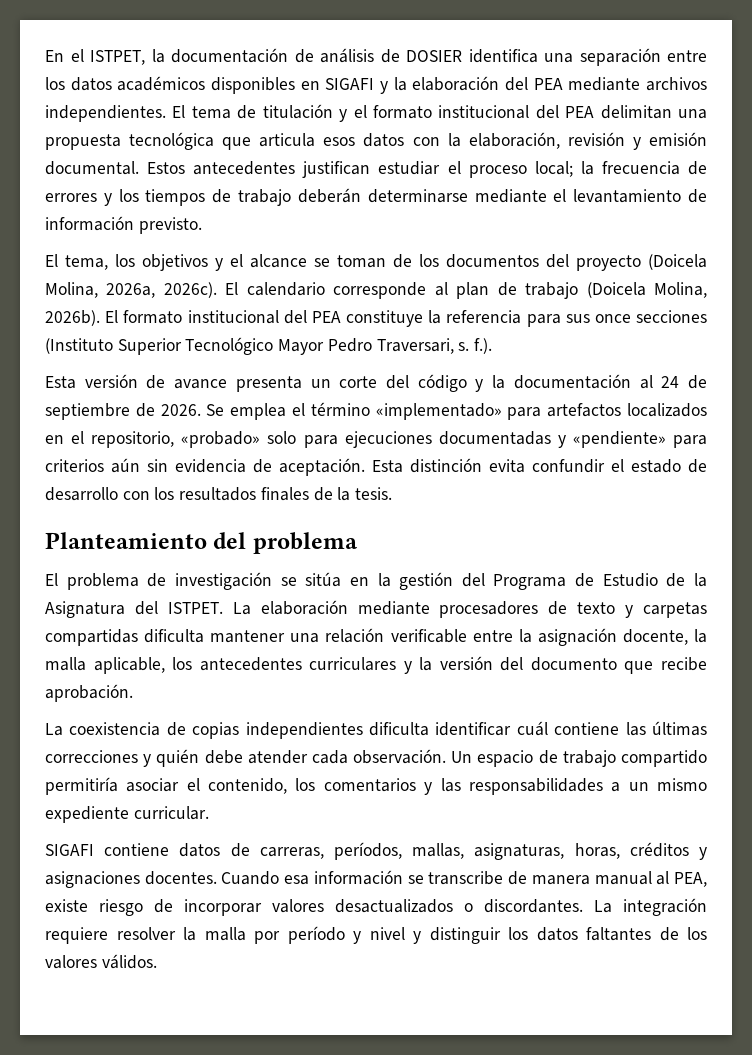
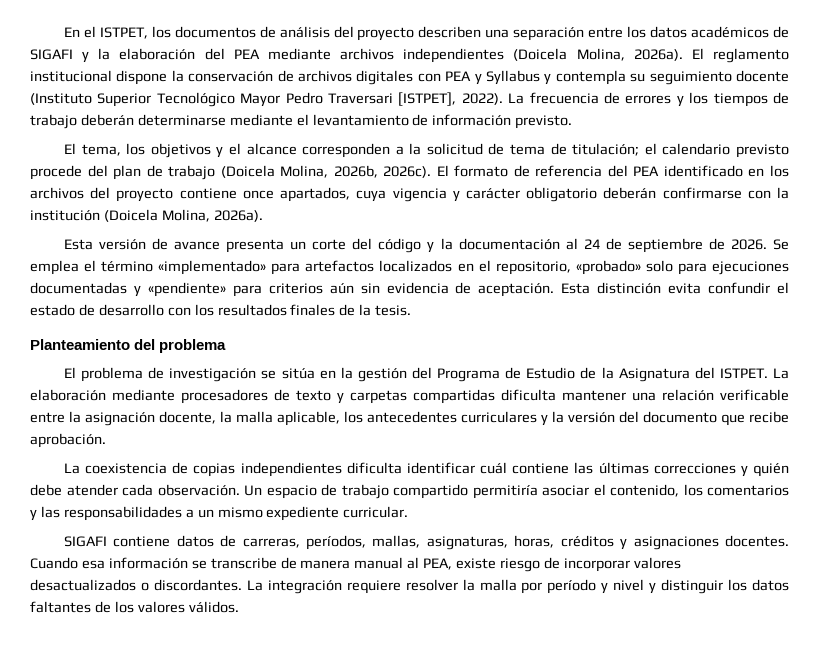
- En el ISTPET, la documentación de análisis de DOSIER identifica una separación entre los datos académicos disponibles en SIGAFI y la elaboración del PEA mediante archivos independientes. El tema de titulación y el formato institucional del PEA delimitan una propuesta tecnológica que articula esos datos con la elaboración, revisión y emisión documental. Estos antecedentes justifican estudiar el proceso local; la frecuencia de errores y los tiempos de trabajo deberán determinarse mediante el levantamiento de información previsto.
+ En el ISTPET, los documentos de análisis del proyecto describen una separación entre los datos académicos de SIGAFI y la elaboración del PEA mediante archivos independientes (Doicela Molina, 2026a). El reglamento institucional dispone la conservación de archivos digitales con PEA y Syllabus y contempla su seguimiento docente (Instituto Superior Tecnológico Mayor Pedro Traversari [ISTPET], 2022). La frecuencia de errores y los tiempos de trabajo deberán determinarse mediante el levantamiento de información previsto.
- El tema, los objetivos y el alcance se toman de los documentos del proyecto (Doicela Molina, 2026a, 2026c). El calendario corresponde al plan de trabajo (Doicela Molina, 2026b). El formato institucional del PEA constituye la referencia para sus once secciones (Instituto Superior Tecnológico Mayor Pedro Traversari, s. f.).
+ El tema, los objetivos y el alcance corresponden a la solicitud de tema de titulación; el calendario previsto procede del plan de trabajo (Doicela Molina, 2026b, 2026c). El formato de referencia del PEA identificado en los archivos del proyecto contiene once apartados, cuya vigencia y carácter obligatorio deberán confirmarse con la institución (Doicela Molina, 2026a).

